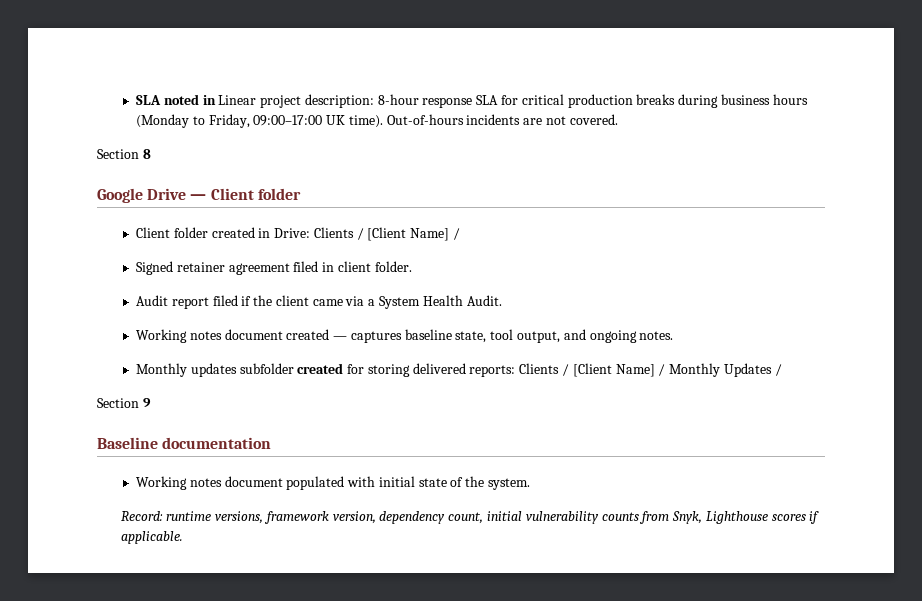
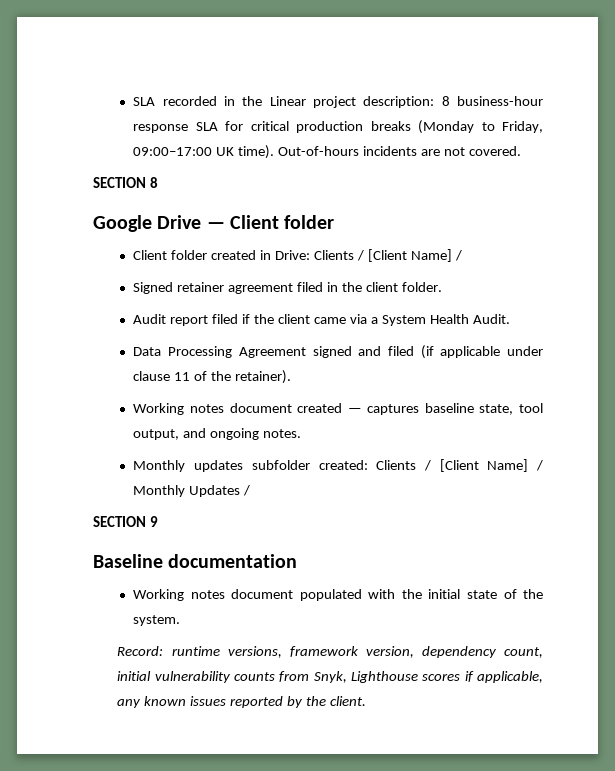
- SLA noted in Linear project description: 8-hour response SLA for critical production breaks during business hours (Monday to Friday, 09:00–17:00 UK time).
+ SLA recorded in the Linear project description: 8 business-hour response SLA for critical production breaks (Monday to Friday, 09:00–17:00 UK time).
- Section 8
+ SECTION 8
- Signed retainer agreement filed in client folder.
+ Signed retainer agreement filed in the client folder.
+ Data Processing Agreement signed and filed (if applicable under clause 11 of the retainer).
- Monthly updates subfolder created for storing delivered reports: Clients / [Client Name] / Monthly Updates /
+ Monthly updates subfolder created: Clients / [Client Name] / Monthly Updates /
- Section 9
+ SECTION 9
- Working notes document populated with initial state of the system.
+ Working notes document populated with the initial state of the system.
- Record: runtime versions, framework version, dependency count, initial vulnerability counts from Snyk, Lighthouse scores if applicable.
+ Record: runtime versions, framework version, dependency count, initial vulnerability counts from Snyk, Lighthouse scores if applicable, any known issues reported by the client.

